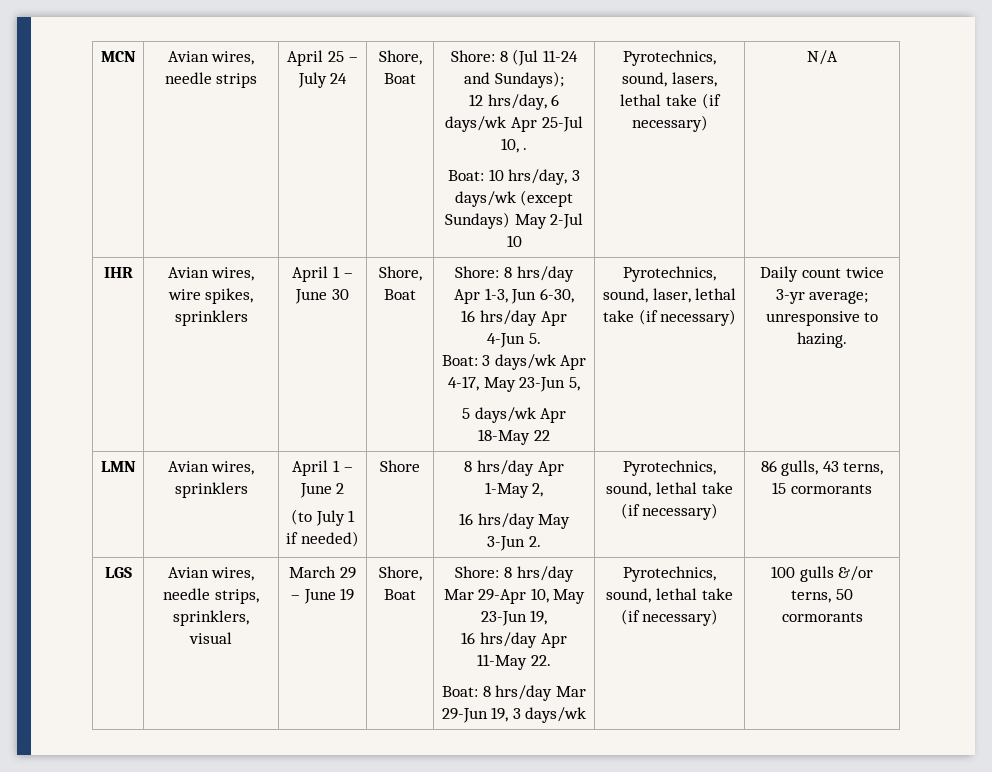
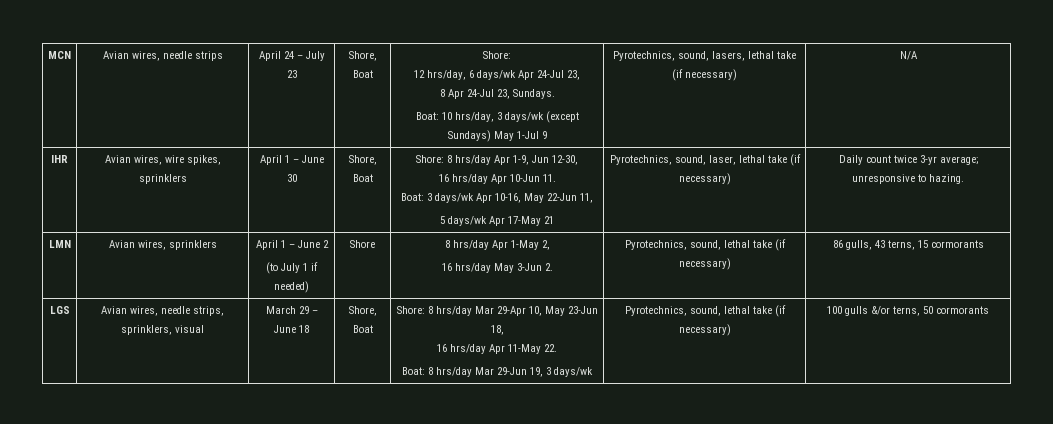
- April 25 – July 24 | Shore, Boat | Shore: 8 (Jul 11-24 and Sundays);
+ April 24 – July 23 | Shore, Boat | Shore:
- 12 hrs/day, 6 days/wk Apr 25-Jul 10, .
+ 12 hrs/day, 6 days/wk Apr 24-Jul 23,
+ 8 Apr 24-Jul 23, Sundays.
- Boat: 10 hrs/day, 3 days/wk (except Sundays) May 2-Jul 10
+ Boat: 10 hrs/day, 3 days/wk (except Sundays) May 1-Jul 9
- Shore: 8 hrs/day Apr 1-3, Jun 6-30,
- 16 hrs/day Apr 4-Jun 5.
+ Shore: 8 hrs/day Apr 1-9, Jun 12-30,
+ 16 hrs/day Apr 10-Jun 11.
- Boat: 3 days/wk Apr 4-17, May 23-Jun 5,
+ Boat: 3 days/wk Apr 10-16, May 22-Jun 11,
- 5 days/wk Apr 18-May 22
+ 5 days/wk Apr 17-May 21
- March 29 – June 19
+ March 29 – June 18
- Shore: 8 hrs/day Mar 29-Apr 10, May 23-Jun 19,
+ Shore: 8 hrs/day Mar 29-Apr 10, May 23-Jun 18,

